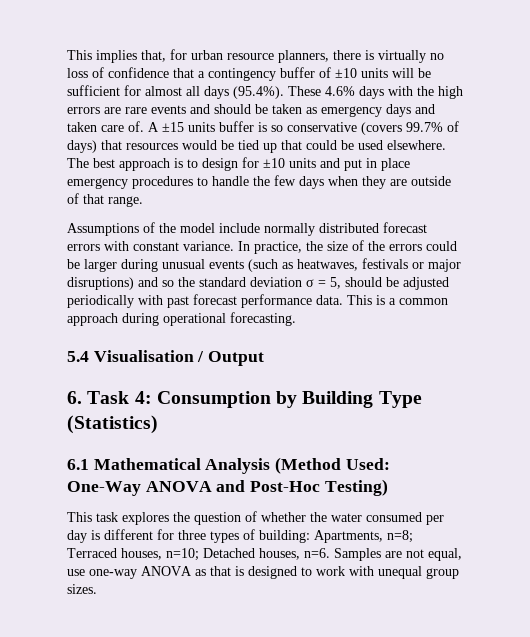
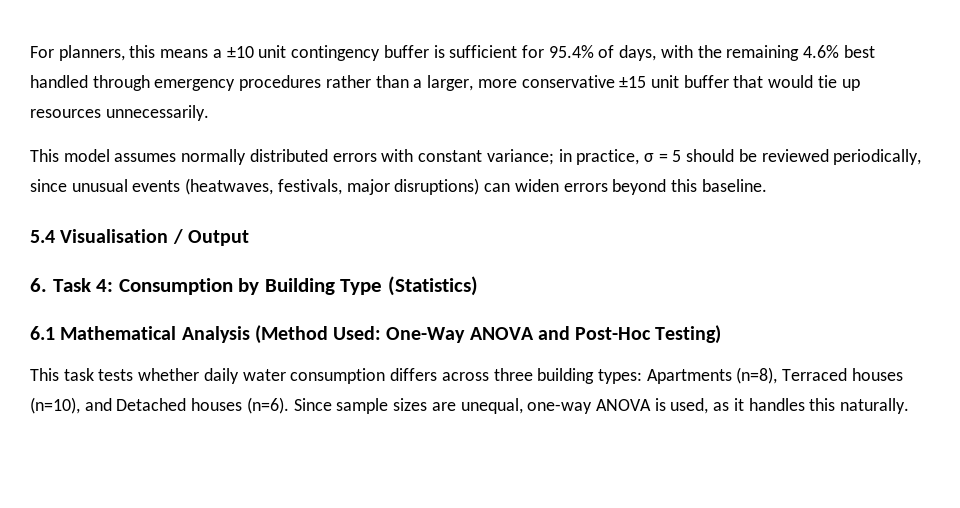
- This implies that, for urban resource planners, there is virtually no loss of confidence that a contingency buffer of ±10 units will be sufficient for almost all days (95.4%). These 4.6% days with the high errors are rare events and should be taken as emergency days and taken care of. A ±15 units buffer is so conservative (covers 99.7% of days) that resources would be tied up that could be used elsewhere. The best approach is to design for ±10 units and put in place emergency procedures to handle the few days when they are outside of that range.
- Assumptions of the model include normally distributed forecast errors with constant variance. In practice, the size of the errors could be larger during unusual events (such as heatwaves, festivals or major disruptions) and so the standard deviation σ = 5, should be adjusted periodically with past forecast performance data. This is a common approach during operational forecasting.
+ For planners, this means a ±10 unit contingency buffer is sufficient for 95.4% of days, with the remaining 4.6% best handled through emergency procedures rather than a larger, more conservative ±15 unit buffer that would tie up resources unnecessarily.
+ This model assumes normally distributed errors with constant variance; in practice, σ = 5 should be reviewed periodically, since unusual events (heatwaves, festivals, major disruptions) can widen errors beyond this baseline.
- This task explores the question of whether the water consumed per day is different for three types of building: Apartments, n=8; Terraced houses, n=10; Detached houses, n=6. Samples are not equal, use one-way ANOVA as that is designed to work with unequal group sizes.
+ This task tests whether daily water consumption differs across three building types: Apartments (n=8), Terraced houses (n=10), and Detached houses (n=6). Since sample sizes are unequal, one-way ANOVA is used, as it handles this naturally.

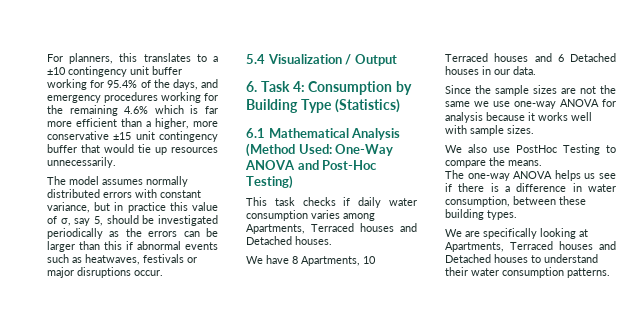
- For planners, this means a ±10 unit contingency buffer is sufficient for 95.4% of days, with the remaining 4.6% best handled through emergency procedures rather than a larger, more conservative ±15 unit buffer that would tie up resources unnecessarily.
+ For planners, this translates to a ±10 contingency unit buffer working for 95.4% of the days, and emergency procedures working for the remaining 4.6% which is far more efficient than a higher, more conservative ±15 unit contingency buffer that would tie up resources unnecessarily.
- This model assumes normally distributed errors with constant variance; in practice, σ = 5 should be reviewed periodically, since unusual events (heatwaves, festivals, major disruptions) can widen errors beyond this baseline.
+ The model assumes normally distributed errors with constant variance, but in practice this value of σ, say 5, should be investigated periodically as the errors can be larger than this if abnormal events such as heatwaves, festivals or major disruptions occur.
- 5.4 Visualisation / Output
+ 5.4 Visualization / Output
- This task tests whether daily water consumption differs across three building types: Apartments (n=8), Terraced houses (n=10), and Detached houses (n=6). Since sample sizes are unequal, one-way ANOVA is used, as it handles this naturally.
+ This task checks if daily water consumption varies among Apartments, Terraced houses and Detached houses.
+ We have 8 Apartments, 10 Terraced houses and 6 Detached houses in our data.
+ Since the sample sizes are not the same we use one-way ANOVA for analysis because it works well with sample sizes.
+ We also use PostHoc Testing to compare the means.
+ The one-way ANOVA helps us see if there is a difference in water consumption, between these building types.
+ We are specifically looking at Apartments, Terraced houses and Detached houses to understand their water consumption patterns.

